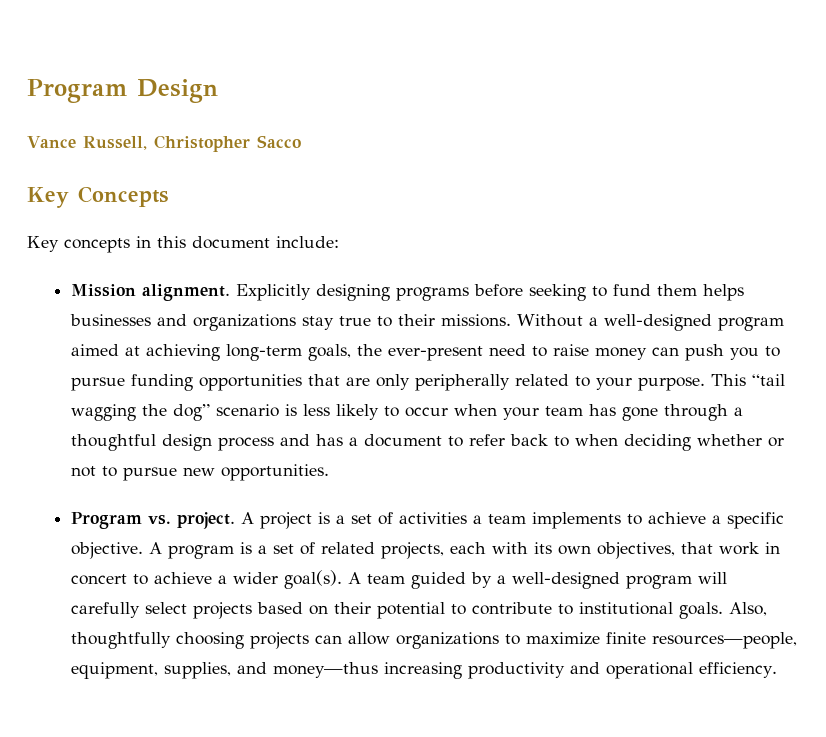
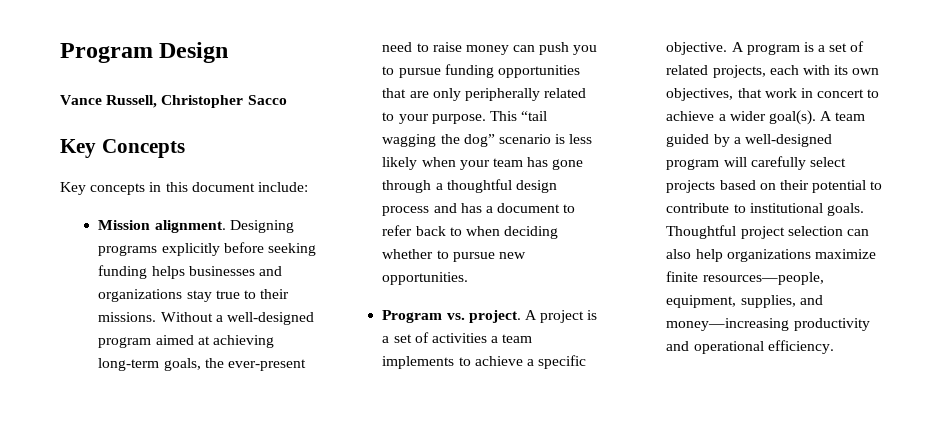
- Explicitly designing programs before seeking to fund them helps businesses and organizations stay true to their missions.
+ Designing programs explicitly before seeking funding helps businesses and organizations stay true to their missions.
- This “tail wagging the dog” scenario is less likely to occur when your team has gone through a thoughtful design process and has a document to refer back to when deciding whether or not to pursue new opportunities.
+ This “tail wagging the dog” scenario is less likely when your team has gone through a thoughtful design process and has a document to refer back to when deciding whether to pursue new opportunities.
- Also, thoughtfully choosing projects can allow organizations to maximize finite resources—people, equipment, supplies, and money—thus increasing productivity and operational efficiency.
+ Thoughtful project selection can also help organizations maximize finite resources—people, equipment, supplies, and money—increasing productivity and operational efficiency.

